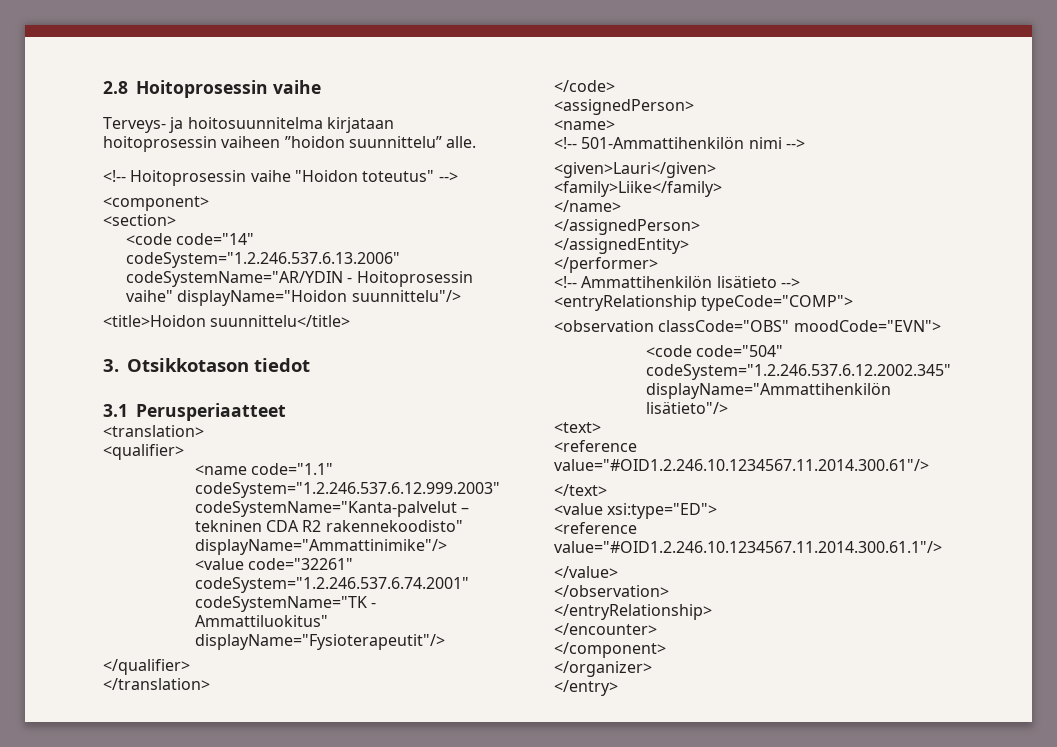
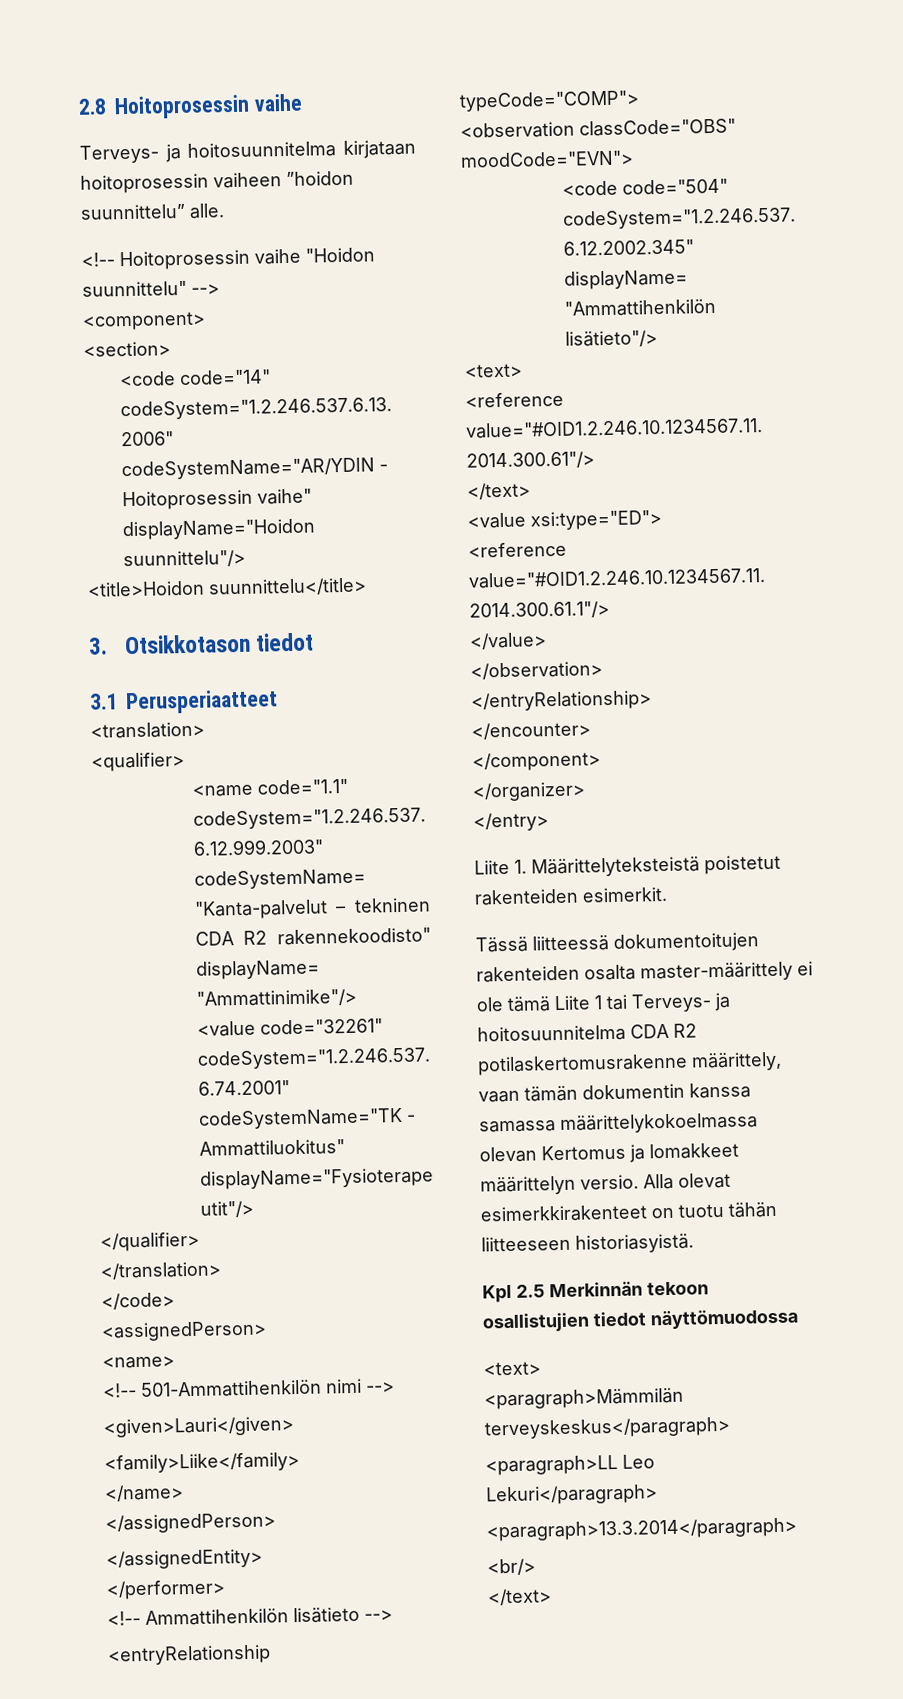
- <!-- Hoitoprosessin vaihe "Hoidon toteutus" -->
+ <!-- Hoitoprosessin vaihe "Hoidon suunnittelu" -->
+ Liite 1. Määrittelyteksteistä poistetut rakenteiden esimerkit.
+ Tässä liitteessä dokumentoitujen rakenteiden osalta master-määrittely ei ole tämä Liite 1 tai Terveys- ja hoitosuunnitelma CDA R2 potilaskertomusrakenne määrittely, vaan tämän dokumentin kanssa samassa määrittelykokoelmassa olevan Kertomus ja lomakkeet määrittelyn versio. Alla olevat esimerkkirakenteet on tuotu tähän liitteeseen historiasyistä.
+ Kpl 2.5 Merkinnän tekoon osallistujien tiedot näyttömuodossa
+ <text>
+ <paragraph>Mämmilän terveyskeskus</paragraph>
+ <paragraph>LL Leo Lekuri</paragraph>
+ <paragraph>13.3.2014</paragraph>
+ <br/>
+ </text>

